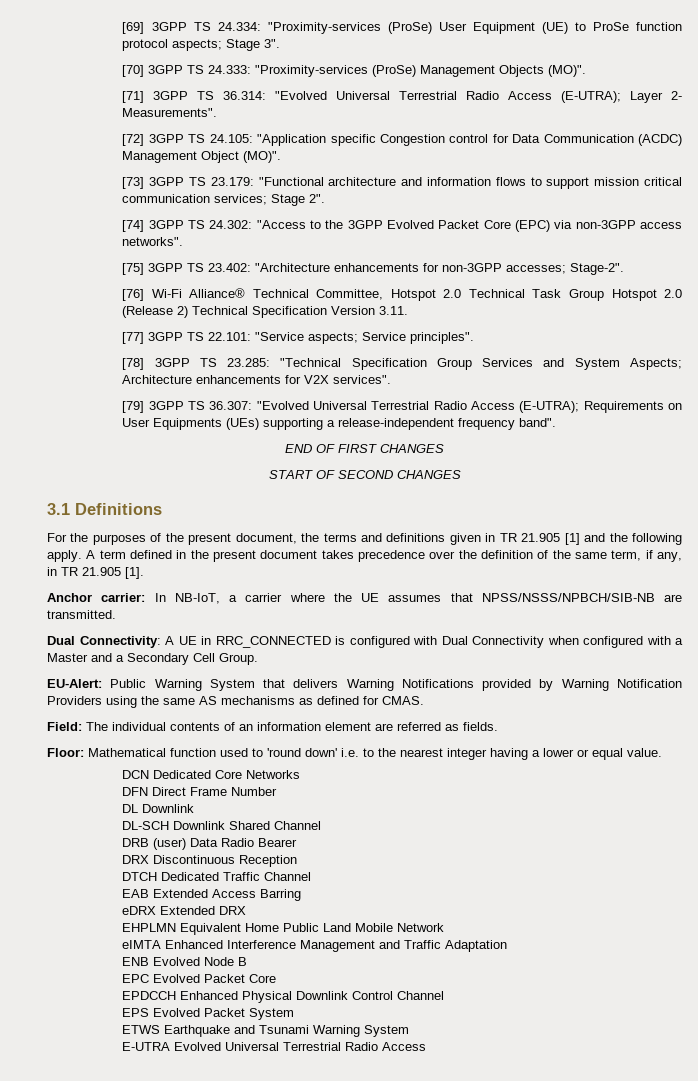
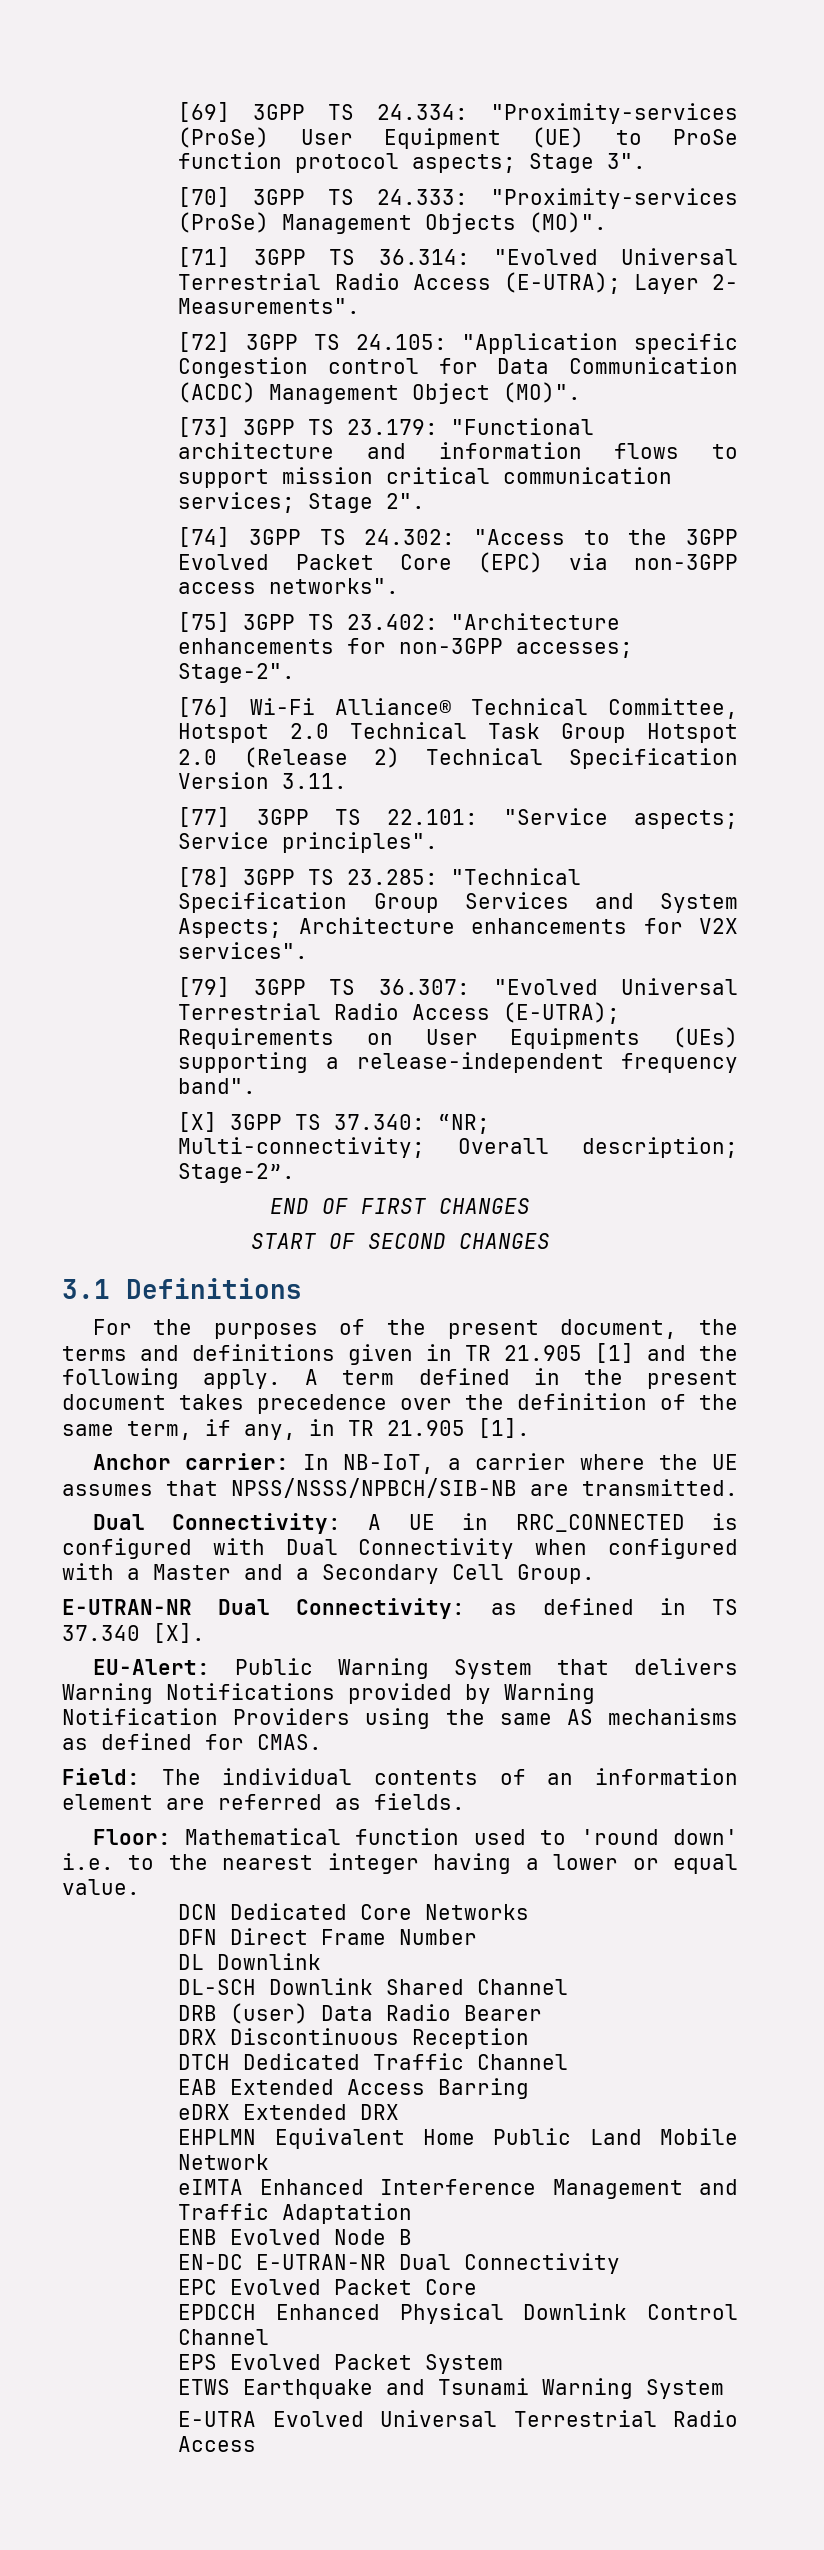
+ [X] 3GPP TS 37.340: “NR; Multi-connectivity; Overall description; Stage-2”.
+ E-UTRAN-NR Dual Connectivity: as defined in TS 37.340 [X].
+ EN-DC E-UTRAN-NR Dual Connectivity

